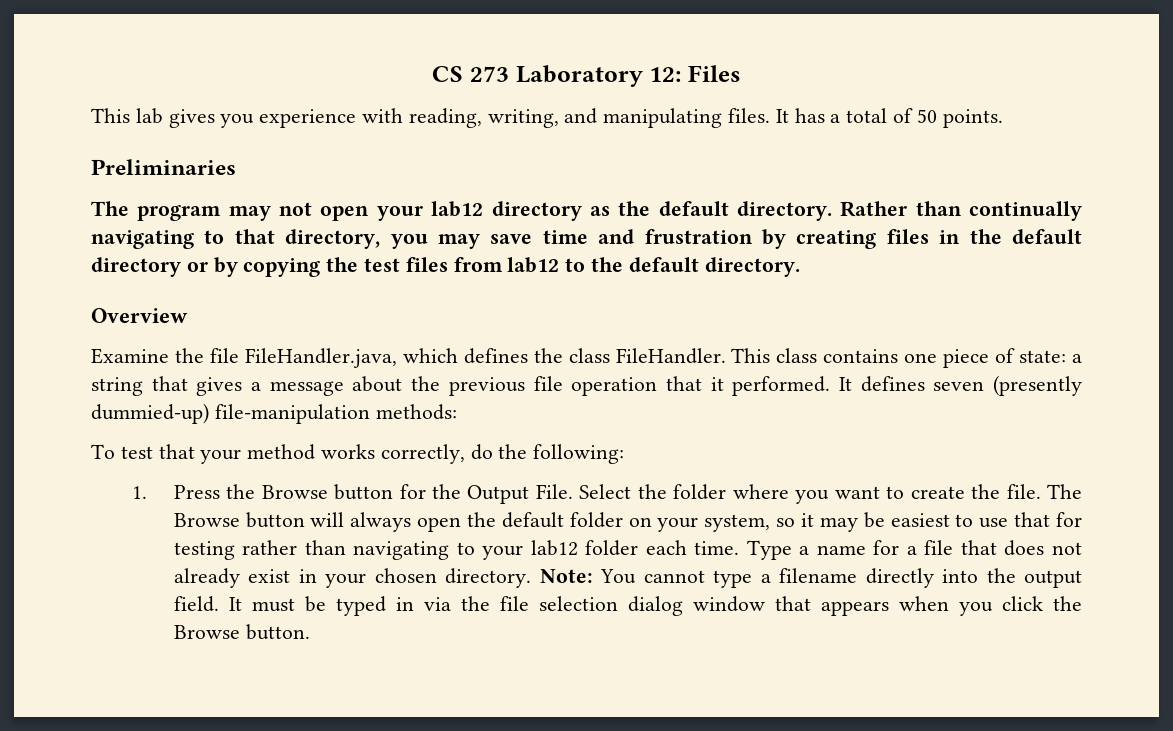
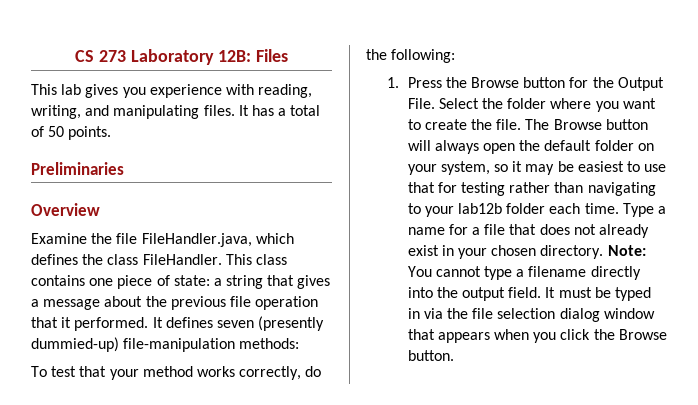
- CS 273 Laboratory 12: Files
+ CS 273 Laboratory 12B: Files
- The program may not open your lab12 directory as the default directory. Rather than continually navigating to that directory, you may save time and frustration by creating files in the default directory or by copying the test files from lab12 to the default directory.
- The Browse button will always open the default folder on your system, so it may be easiest to use that for testing rather than navigating to your lab12 folder each time.
+ The Browse button will always open the default folder on your system, so it may be easiest to use that for testing rather than navigating to your lab12b folder each time.

